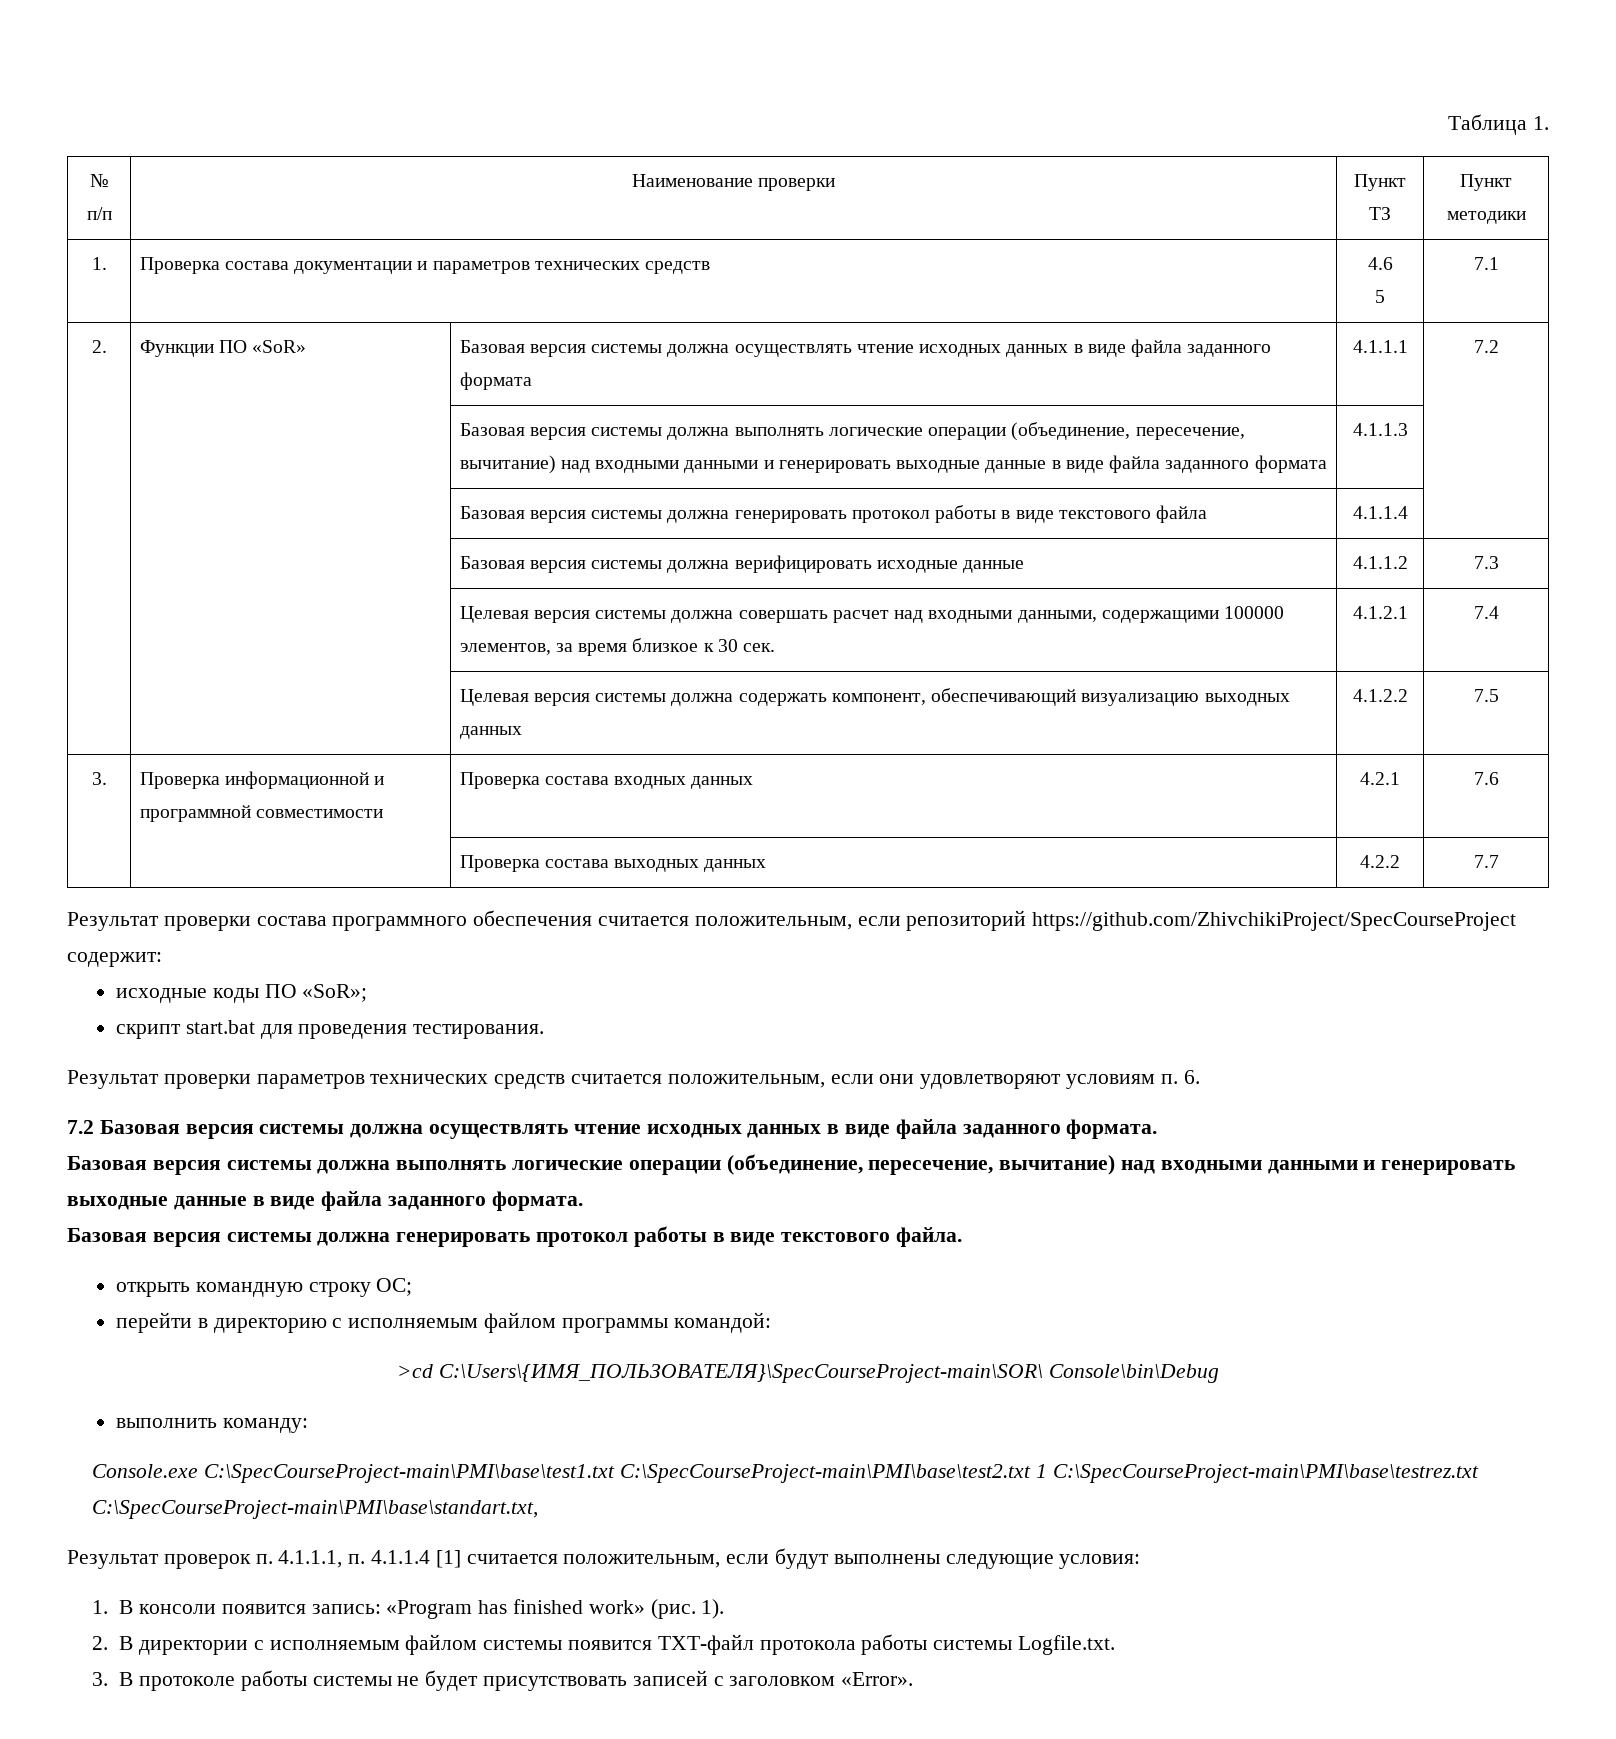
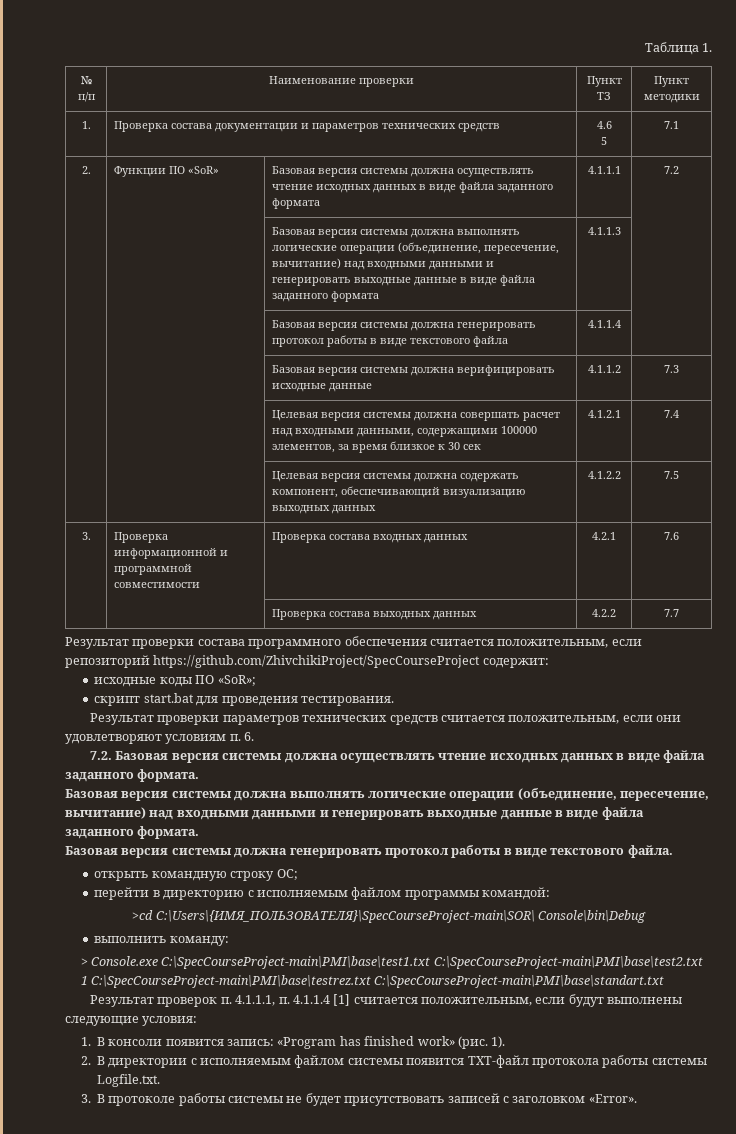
- | | Целевая версия системы должна совершать расчет над входными данными, содержащими 100000 элементов, за время близкое к 30 сек. | 4.1.2.1 | 7.4
+ | | Целевая версия системы должна совершать расчет над входными данными, содержащими 100000 элементов, за время близкое к 30 сек | 4.1.2.1 | 7.4
- 7.2 Базовая версия системы должна осуществлять чтение исходных данных в виде файла заданного формата.
+ 7.2. Базовая версия системы должна осуществлять чтение исходных данных в виде файла заданного формата.
- Console.exe C:\SpecCourseProject-main\PMI\base\test1.txt C:\SpecCourseProject-main\PMI\base\test2.txt 1 C:\SpecCourseProject-main\PMI\base\testrez.txt C:\SpecCourseProject-main\PMI\base\standart.txt,
+ > Console.exe C:\SpecCourseProject-main\PMI\base\test1.txt C:\SpecCourseProject-main\PMI\base\test2.txt 1 C:\SpecCourseProject-main\PMI\base\testrez.txt C:\SpecCourseProject-main\PMI\base\standart.txt

